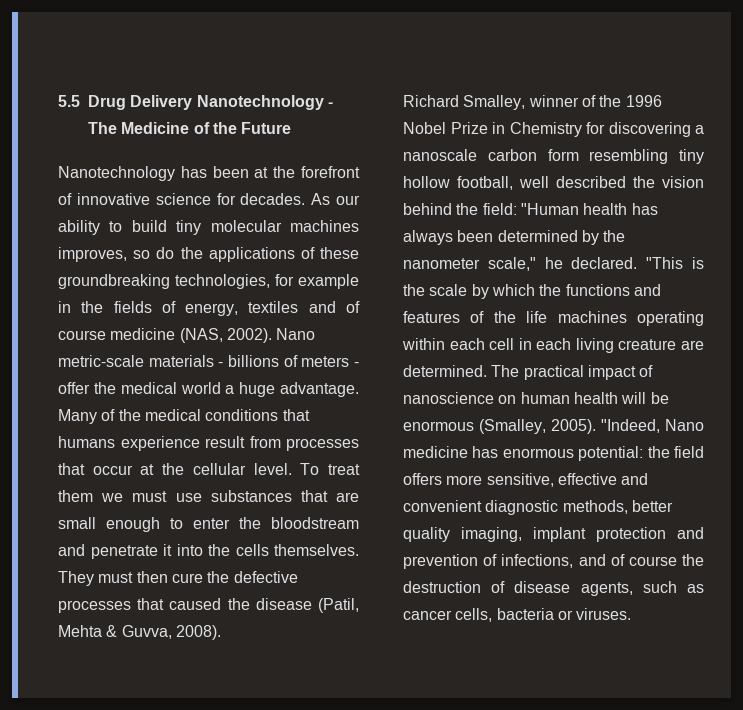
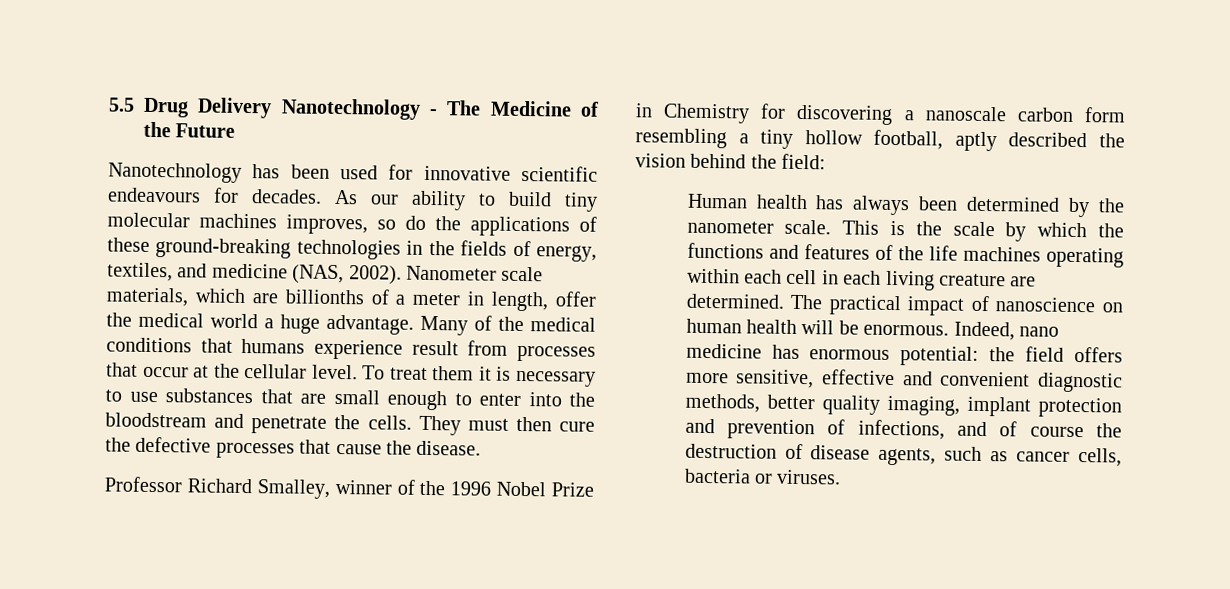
- Nanotechnology has been at the forefront of innovative science for decades.
+ Nanotechnology has been used for innovative scientific endeavours for decades.
- As our ability to build tiny molecular machines improves, so do the applications of these groundbreaking technologies, for example in the fields of energy, textiles and of course medicine (NAS, 2002). Nano metric-scale materials - billions of meters - offer the medical world a huge advantage.
+ As our ability to build tiny molecular machines improves, so do the applications of these ground-breaking technologies in the fields of energy, textiles, and medicine (NAS, 2002). Nanometer scale materials, which are billionths of a meter in length, offer the medical world a huge advantage.
- To treat them we must use substances that are small enough to enter the bloodstream and penetrate it into the cells themselves.
+ To treat them it is necessary to use substances that are small enough to enter into the bloodstream and penetrate the cells.
- They must then cure the defective processes that caused the disease (Patil, Mehta & Guvva, 2008).
- Richard Smalley, winner of the 1996 Nobel Prize in Chemistry for discovering a nanoscale carbon form resembling tiny hollow football, well described the vision behind the field: "Human health has always been determined by the nanometer scale," he declared. "This is the scale by which the functions and features of the life machines operating within each cell in each living creature are determined.
+ They must then cure the defective processes that cause the disease.
+ Professor Richard Smalley, winner of the 1996 Nobel Prize in Chemistry for discovering a nanoscale carbon form resembling a tiny hollow football, aptly described the vision behind the field:
+ Human health has always been determined by the nanometer scale. This is the scale by which the functions and features of the life machines operating within each cell in each living creature are determined.
- The practical impact of nanoscience on human health will be enormous (Smalley, 2005). "Indeed, Nano medicine has enormous potential: the field offers more sensitive, effective and convenient diagnostic methods, better quality imaging, implant protection and prevention of infections, and of course the destruction of disease agents, such as cancer cells, bacteria or viruses.
+ The practical impact of nanoscience on human health will be enormous. Indeed, nano medicine has enormous potential: the field offers more sensitive, effective and convenient diagnostic methods, better quality imaging, implant protection and prevention of infections, and of course the destruction of disease agents, such as cancer cells, bacteria or viruses.

